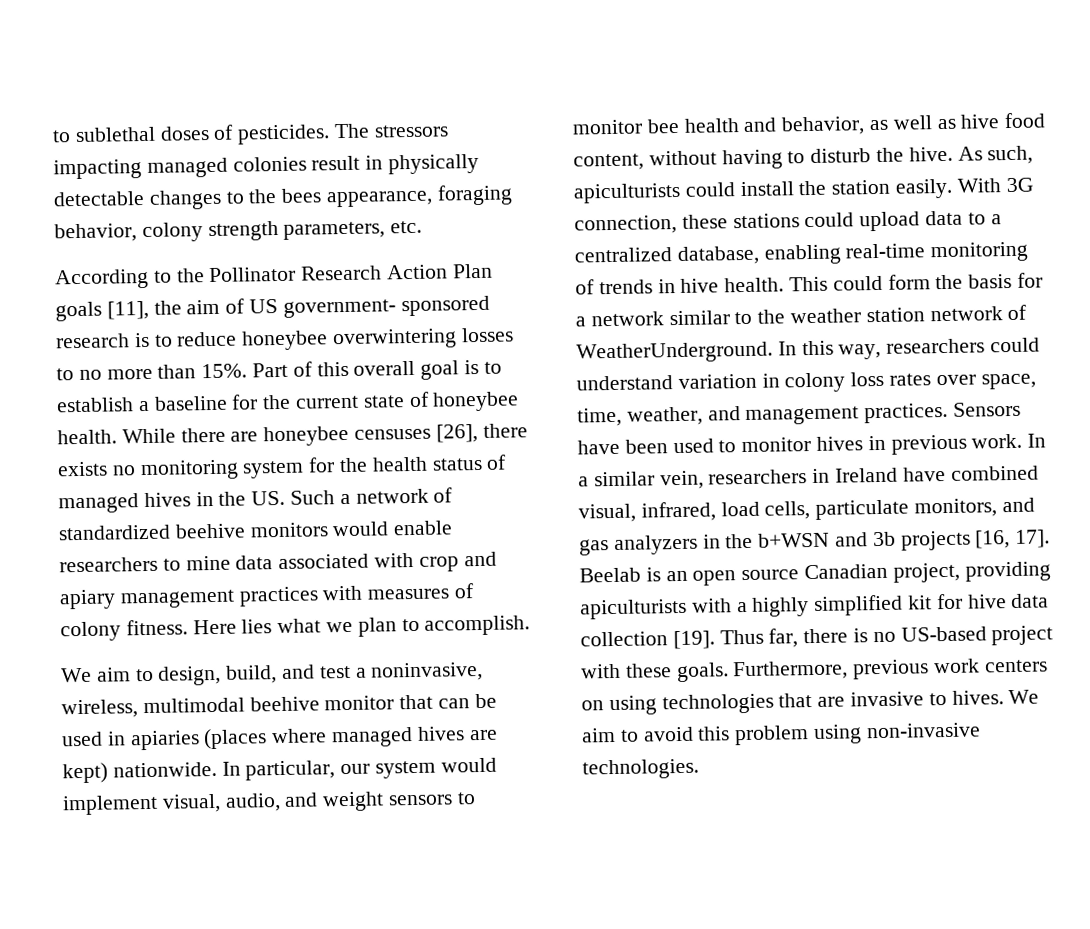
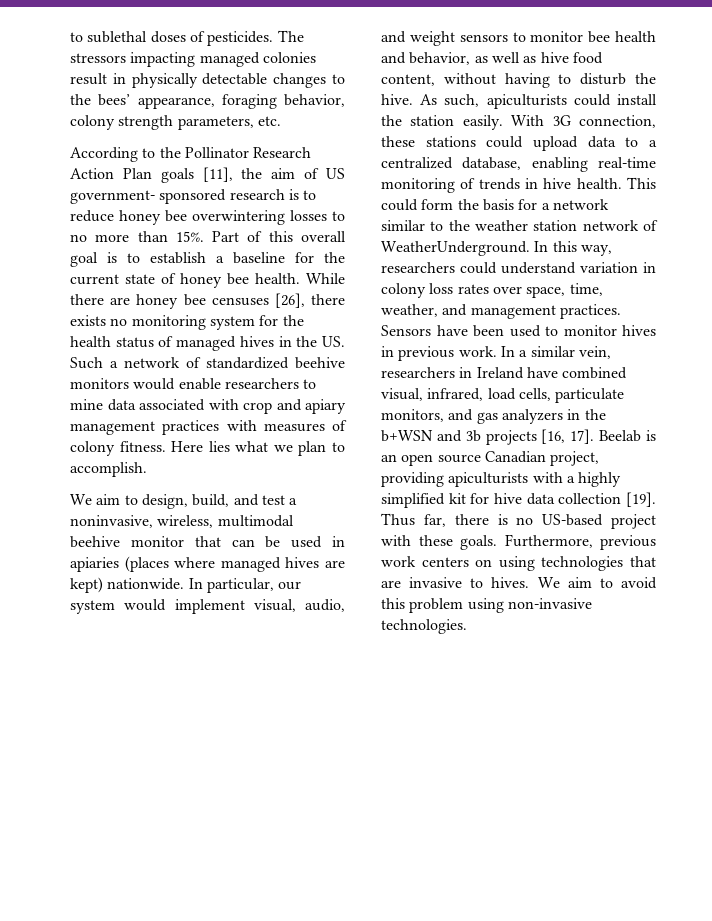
- The stressors impacting managed colonies result in physically detectable changes to the bees appearance, foraging behavior, colony strength parameters, etc.
+ The stressors impacting managed colonies result in physically detectable changes to the bees’ appearance, foraging behavior, colony strength parameters, etc.
- According to the Pollinator Research Action Plan goals [11], the aim of US government- sponsored research is to reduce honeybee overwintering losses to no more than 15%.
+ According to the Pollinator Research Action Plan goals [11], the aim of US government- sponsored research is to reduce honey bee overwintering losses to no more than 15%.
- Part of this overall goal is to establish a baseline for the current state of honeybee health.
+ Part of this overall goal is to establish a baseline for the current state of honey bee health.
- While there are honeybee censuses [26], there exists no monitoring system for the health status of managed hives in the US. Such a network of standardized beehive monitors would enable researchers to mine data associated with crop and apiary management practices with measures of colony fitness.
+ While there are honey bee censuses [26], there exists no monitoring system for the health status of managed hives in the US. Such a network of standardized beehive monitors would enable researchers to mine data associated with crop and apiary management practices with measures of colony fitness.

